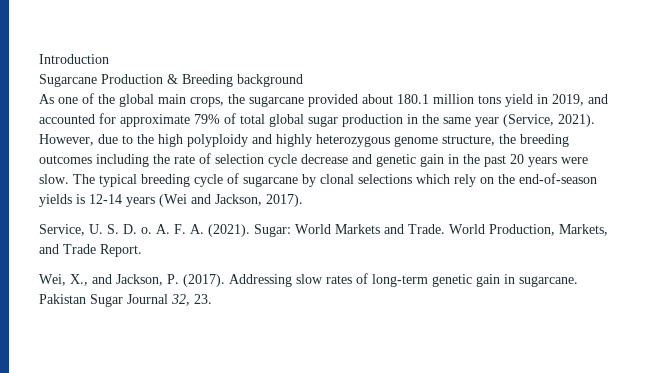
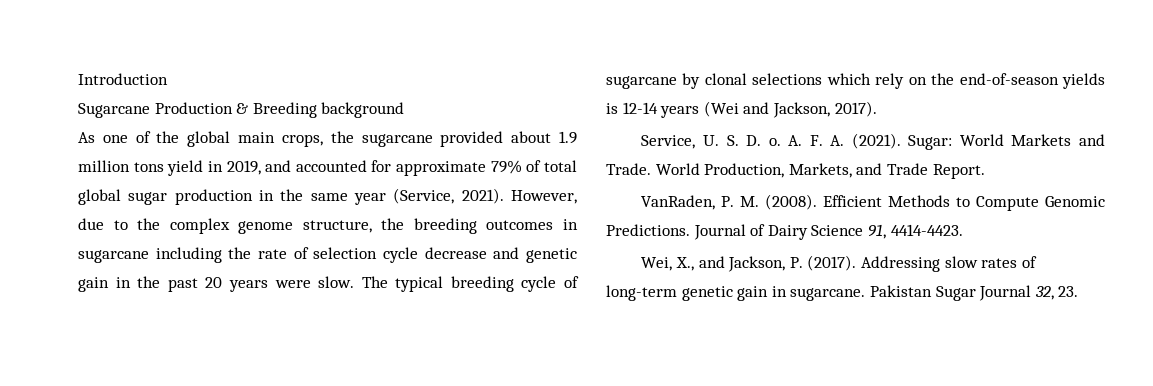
- As one of the global main crops, the sugarcane provided about 180.1 million tons yield in 2019, and accounted for approximate 79% of total global sugar production in the same year (Service, 2021).
+ As one of the global main crops, the sugarcane provided about 1.9 million tons yield in 2019, and accounted for approximate 79% of total global sugar production in the same year (Service, 2021).
- However, due to the high polyploidy and highly heterozygous genome structure, the breeding outcomes including the rate of selection cycle decrease and genetic gain in the past 20 years were slow.
+ However, due to the complex genome structure, the breeding outcomes in sugarcane including the rate of selection cycle decrease and genetic gain in the past 20 years were slow.
+ VanRaden, P. M. (2008). Efficient Methods to Compute Genomic Predictions. Journal of Dairy Science 91, 4414-4423.

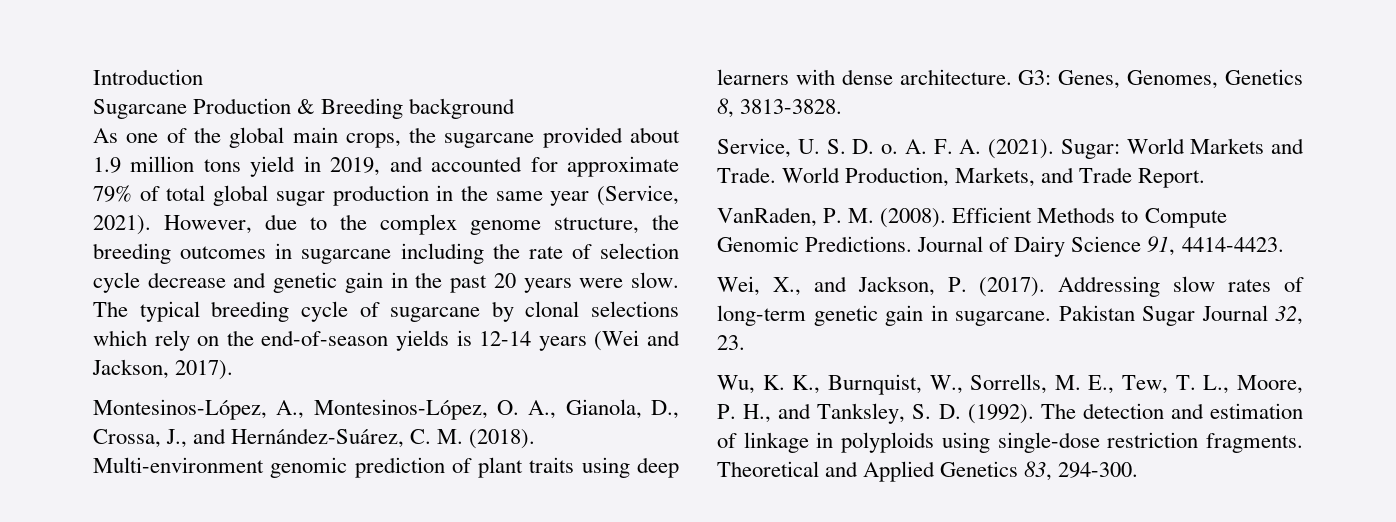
+ Montesinos-López, A., Montesinos-López, O. A., Gianola, D., Crossa, J., and Hernández-Suárez, C. M. (2018). Multi-environment genomic prediction of plant traits using deep learners with dense architecture. G3: Genes, Genomes, Genetics 8, 3813-3828.
+ Wu, K. K., Burnquist, W., Sorrells, M. E., Tew, T. L., Moore, P. H., and Tanksley, S. D. (1992). The detection and estimation of linkage in polyploids using single-dose restriction fragments. Theoretical and Applied Genetics 83, 294-300.

